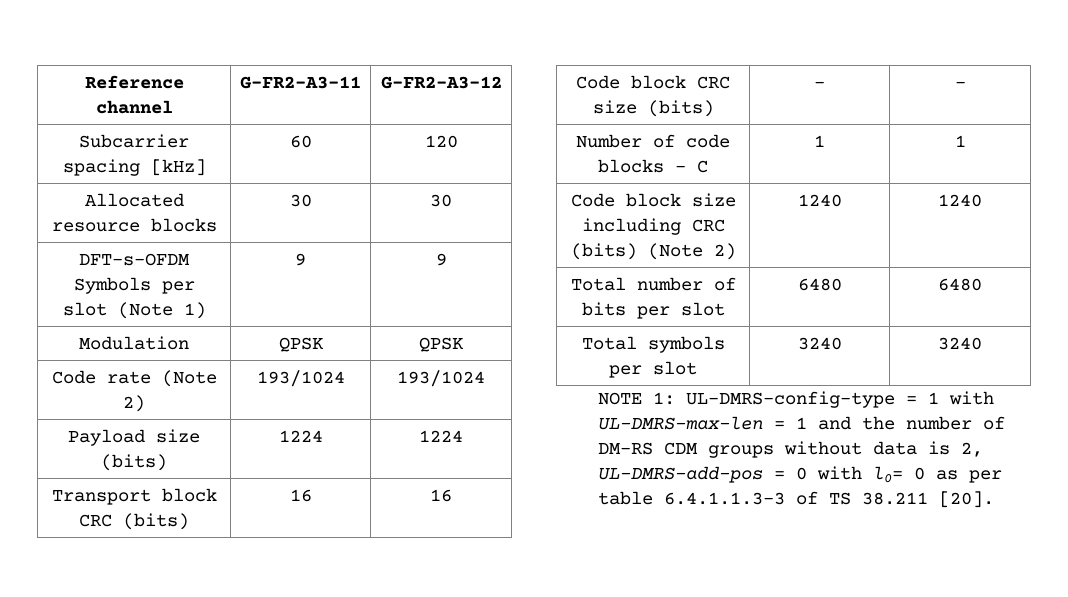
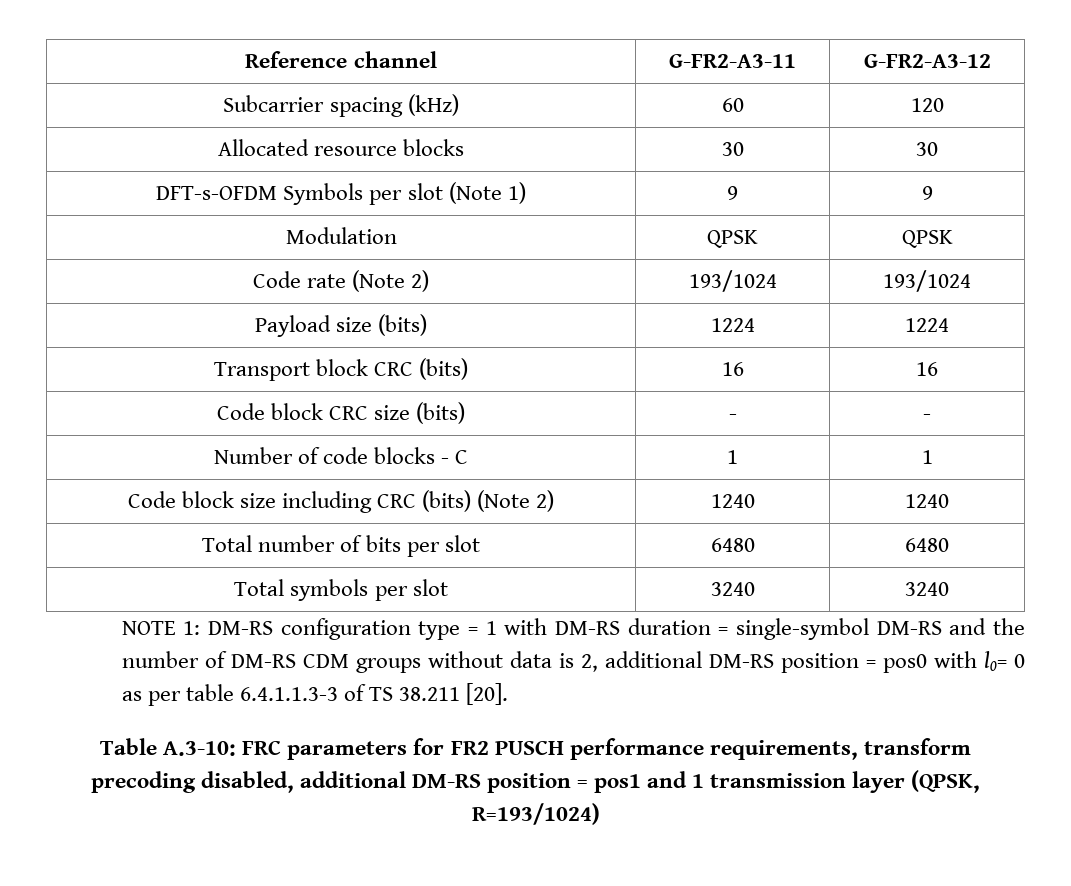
- Subcarrier spacing [kHz] | 60 | 120
+ Subcarrier spacing (kHz) | 60 | 120
- NOTE 1: UL-DMRS-config-type = 1 with UL-DMRS-max-len = 1 and the number of DM-RS CDM groups without data is 2, UL-DMRS-add-pos = 0 with l0= 0 as per table 6.4.1.1.3-3 of TS 38.211 [20].
+ NOTE 1: DM-RS configuration type = 1 with DM-RS duration = single-symbol DM-RS and the number of DM-RS CDM groups without data is 2, additional DM-RS position = pos0 with l0= 0 as per table 6.4.1.1.3-3 of TS 38.211 [20].
+ Table A.3-10: FRC parameters for FR2 PUSCH performance requirements, transform precoding disabled, additional DM-RS position = pos1 and 1 transmission layer (QPSK, R=193/1024)

